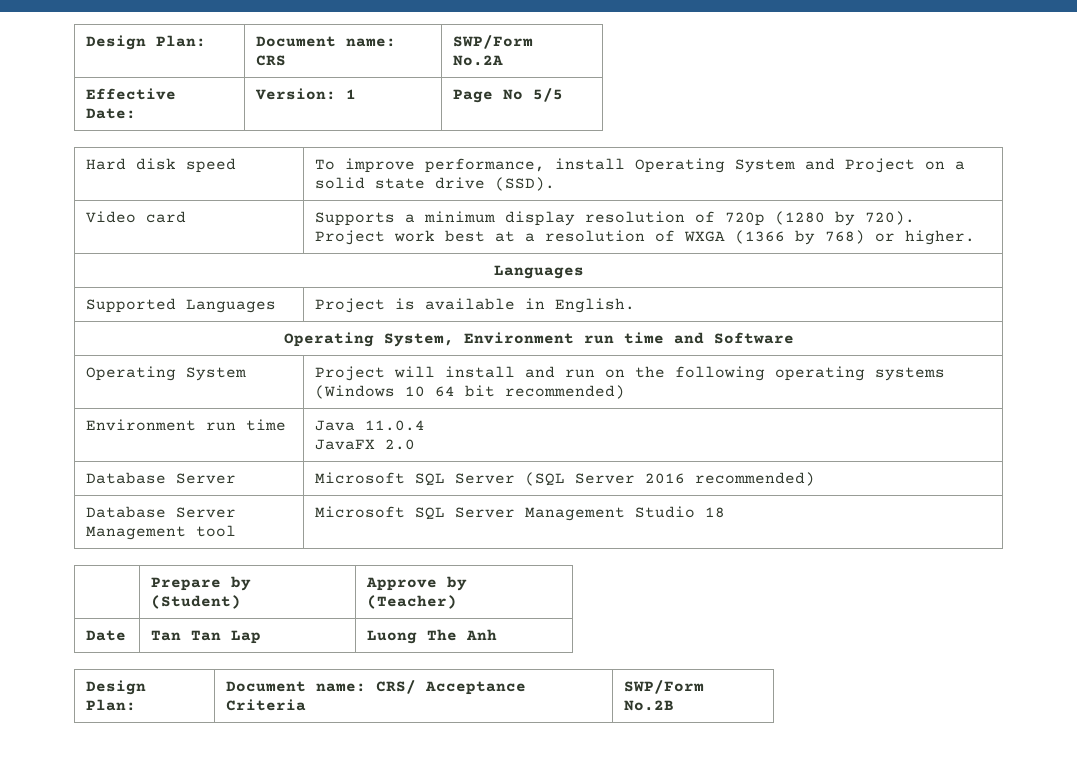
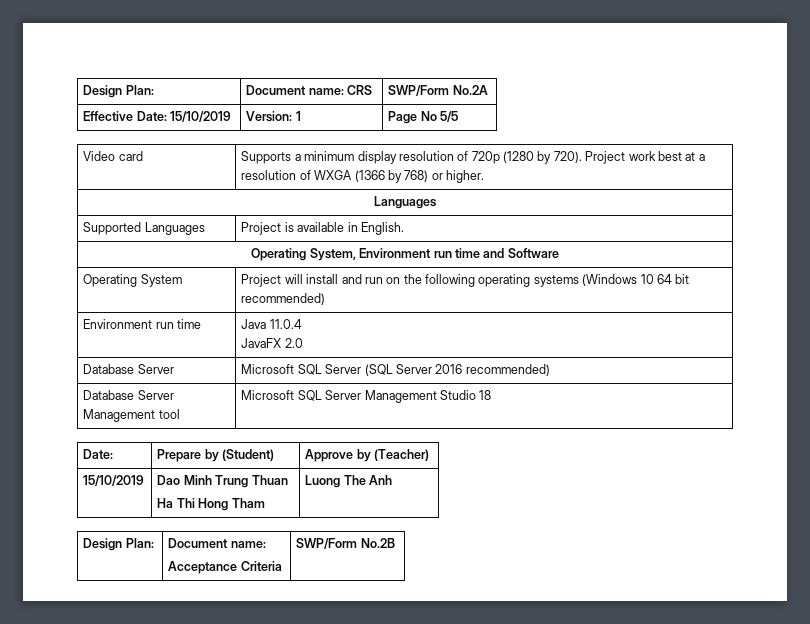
- Effective Date: | Version: 1 | Page No 5/5
+ Effective Date: 15/10/2019 | Version: 1 | Page No 5/5
- Hard disk speed | To improve performance, install Operating System and Project on a solid state drive (SSD).
- | Prepare by (Student) | Approve by (Teacher)
+ Date: | Prepare by (Student) | Approve by (Teacher)
- Date | Tan Tan Lap | Luong The Anh
- Design Plan: | Document name: CRS/ Acceptance Criteria | SWP/Form No.2B
+ 15/10/2019 | Dao Minh Trung Thuan
+ Ha Thi Hong Tham | Luong The Anh
+ Design Plan: | Document name:
+ Acceptance Criteria | SWP/Form No.2B

